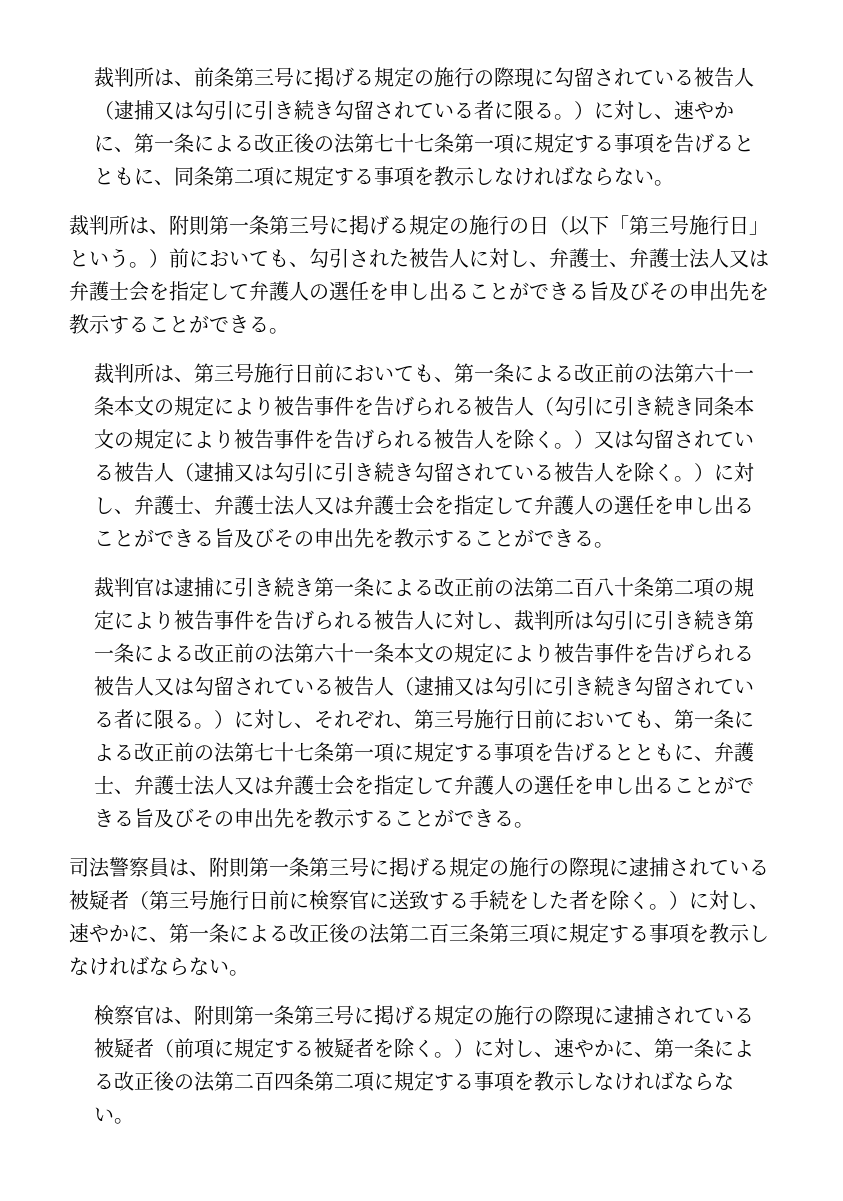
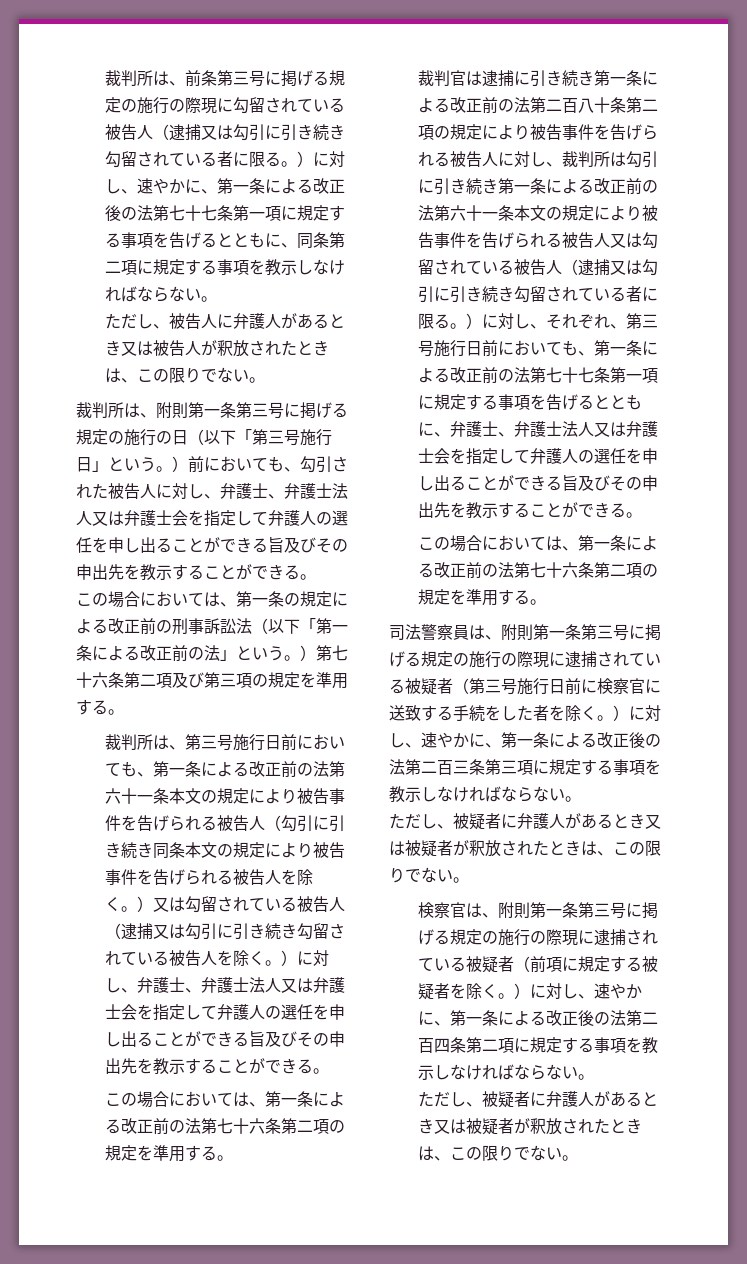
+ ただし、被告人に弁護人があるとき又は被告人が釈放されたときは、この限りでない。
+ この場合においては、第一条の規定による改正前の刑事訴訟法（以下「第一条による改正前の法」という。）第七十六条第二項及び第三項の規定を準用する。
  裁判所は、第三号施行日前においても、第一条による改正前の法第六十一条本文の規定により被告事件を告げられる被告人（勾引に引き続き同条本文の規定により被告事件を告げられる被告人を除く。）又は勾留されている被告人（逮捕又は勾引に引き続き勾留されている被告人を除く。）に対し、弁護士、弁護士法人又は弁護士会を指定して弁護人の選任を申し出ることができる旨及びその申出先を教示することができる。
+ この場合においては、第一条による改正前の法第七十六条第二項の規定を準用する。
  裁判官は逮捕に引き続き第一条による改正前の法第二百八十条第二項の規定により被告事件を告げられる被告人に対し、裁判所は勾引に引き続き第一条による改正前の法第六十一条本文の規定により被告事件を告げられる被告人又は勾留されている被告人（逮捕又は勾引に引き続き勾留されている者に限る。）に対し、それぞれ、第三号施行日前においても、第一条による改正前の法第七十七条第一項に規定する事項を告げるとともに、弁護士、弁護士法人又は弁護士会を指定して弁護人の選任を申し出ることができる旨及びその申出先を教示することができる。
+ この場合においては、第一条による改正前の法第七十六条第二項の規定を準用する。
  司法警察員は、附則第一条第三号に掲げる規定の施行の際現に逮捕されている被疑者（第三号施行日前に検察官に送致する手続をした者を除く。）に対し、速やかに、第一条による改正後の法第二百三条第三項に規定する事項を教示しなければならない。
+ ただし、被疑者に弁護人があるとき又は被疑者が釈放されたときは、この限りでない。
  検察官は、附則第一条第三号に掲げる規定の施行の際現に逮捕されている被疑者（前項に規定する被疑者を除く。）に対し、速やかに、第一条による改正後の法第二百四条第二項に規定する事項を教示しなければならない。
+ ただし、被疑者に弁護人があるとき又は被疑者が釈放されたときは、この限りでない。

